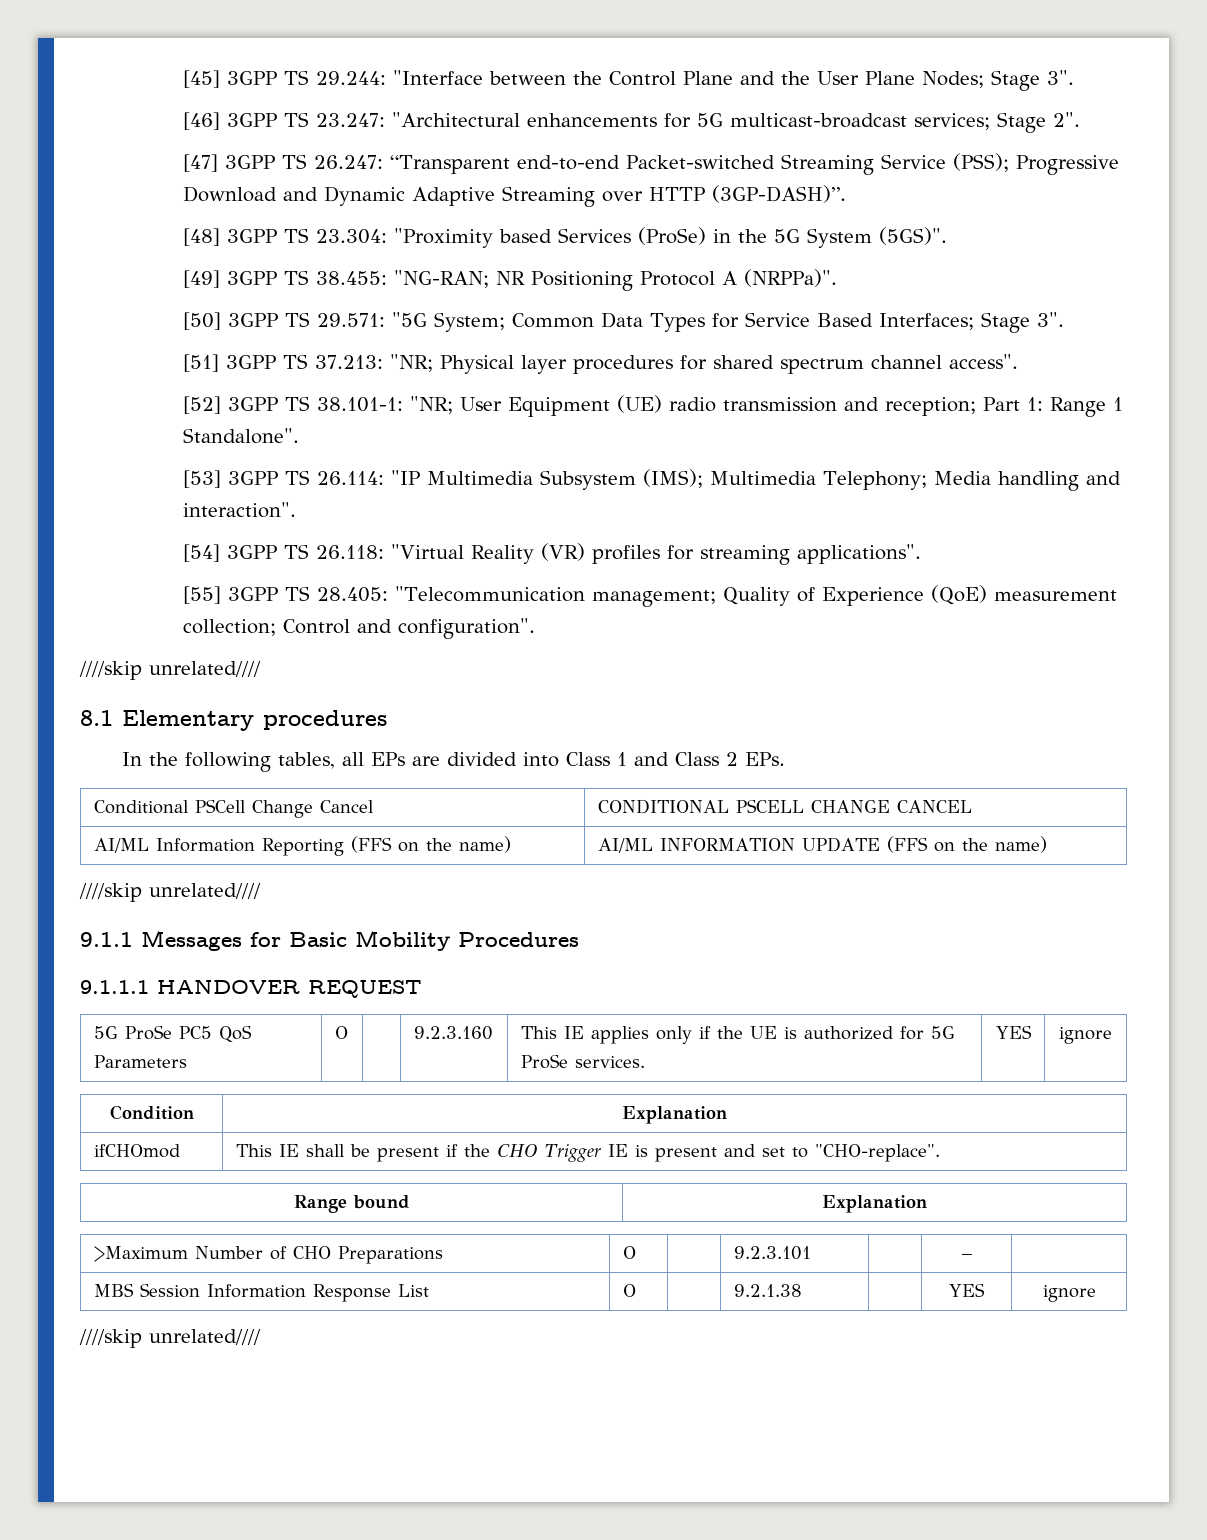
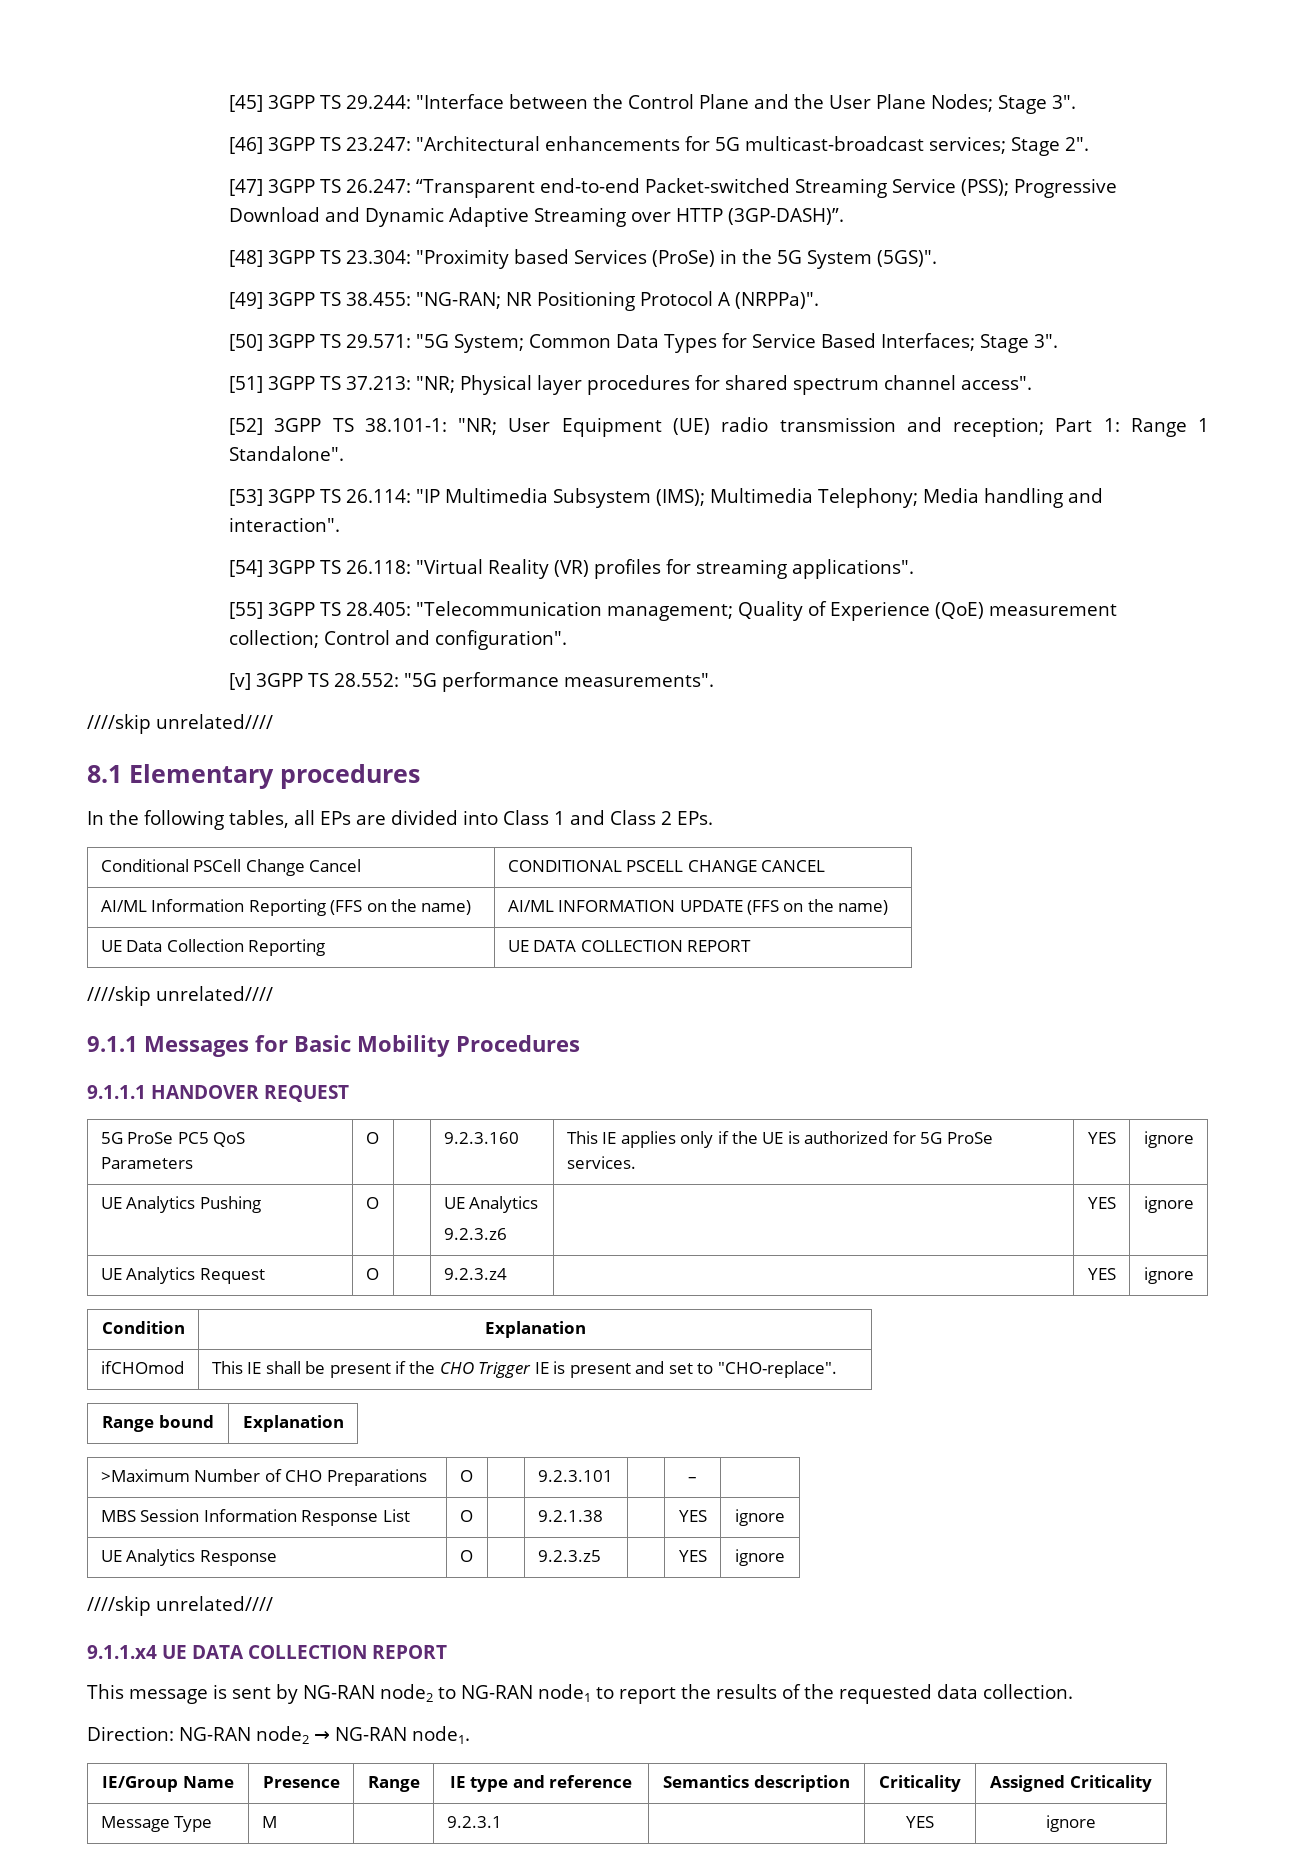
+ [v] 3GPP TS 28.552: "5G performance measurements".
+ UE Data Collection Reporting | UE DATA COLLECTION REPORT
+ UE Analytics Pushing | O | | UE Analytics
+ 9.2.3.z6 | | YES | ignore
+ UE Analytics Request | O | | 9.2.3.z4 | | YES | ignore
  MBS Session Information Response List | O | | 9.2.1.38 | | YES | ignore
+ UE Analytics Response | O | | 9.2.3.z5 | | YES | ignore
  ////skip unrelated////
+ 9.1.1.x4 UE DATA COLLECTION REPORT
+ This message is sent by NG-RAN node2 to NG-RAN node1 to report the results of the requested data collection.
+ Direction: NG-RAN node2 → NG-RAN node1.
+ IE/Group Name | Presence | Range | IE type and reference | Semantics description | Criticality | Assigned Criticality
+ Message Type | M | | 9.2.3.1 | | YES | ignore

